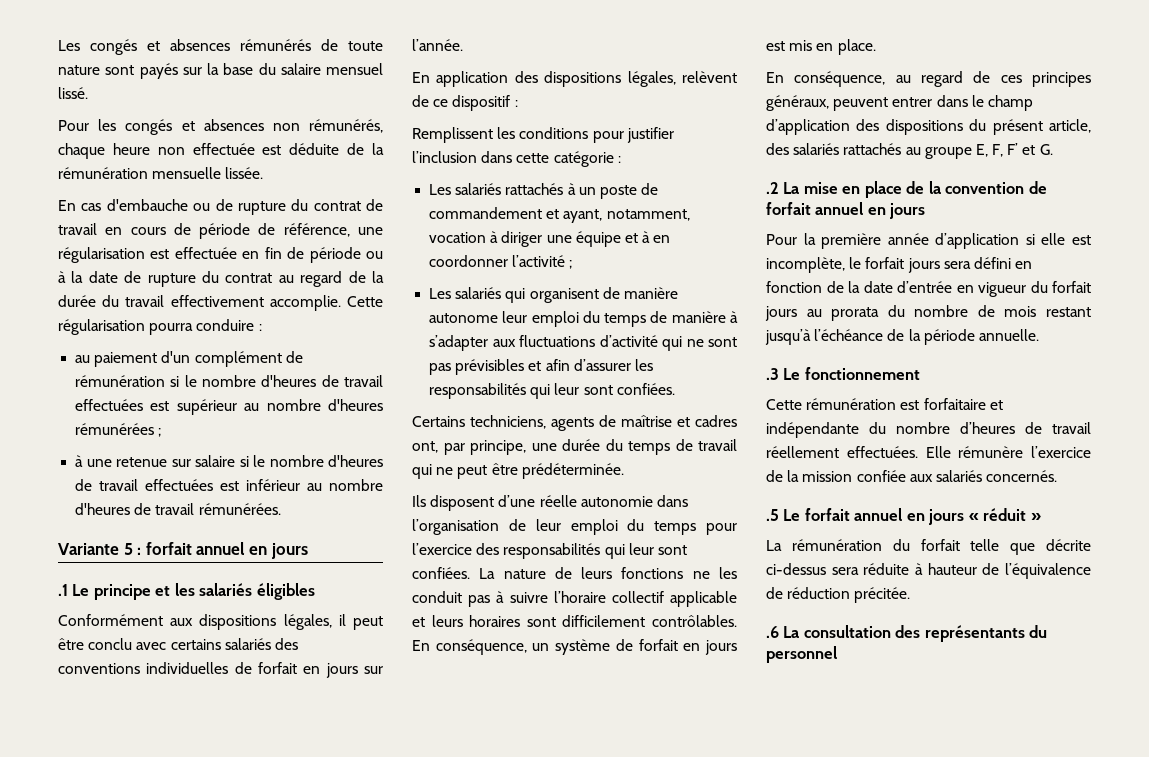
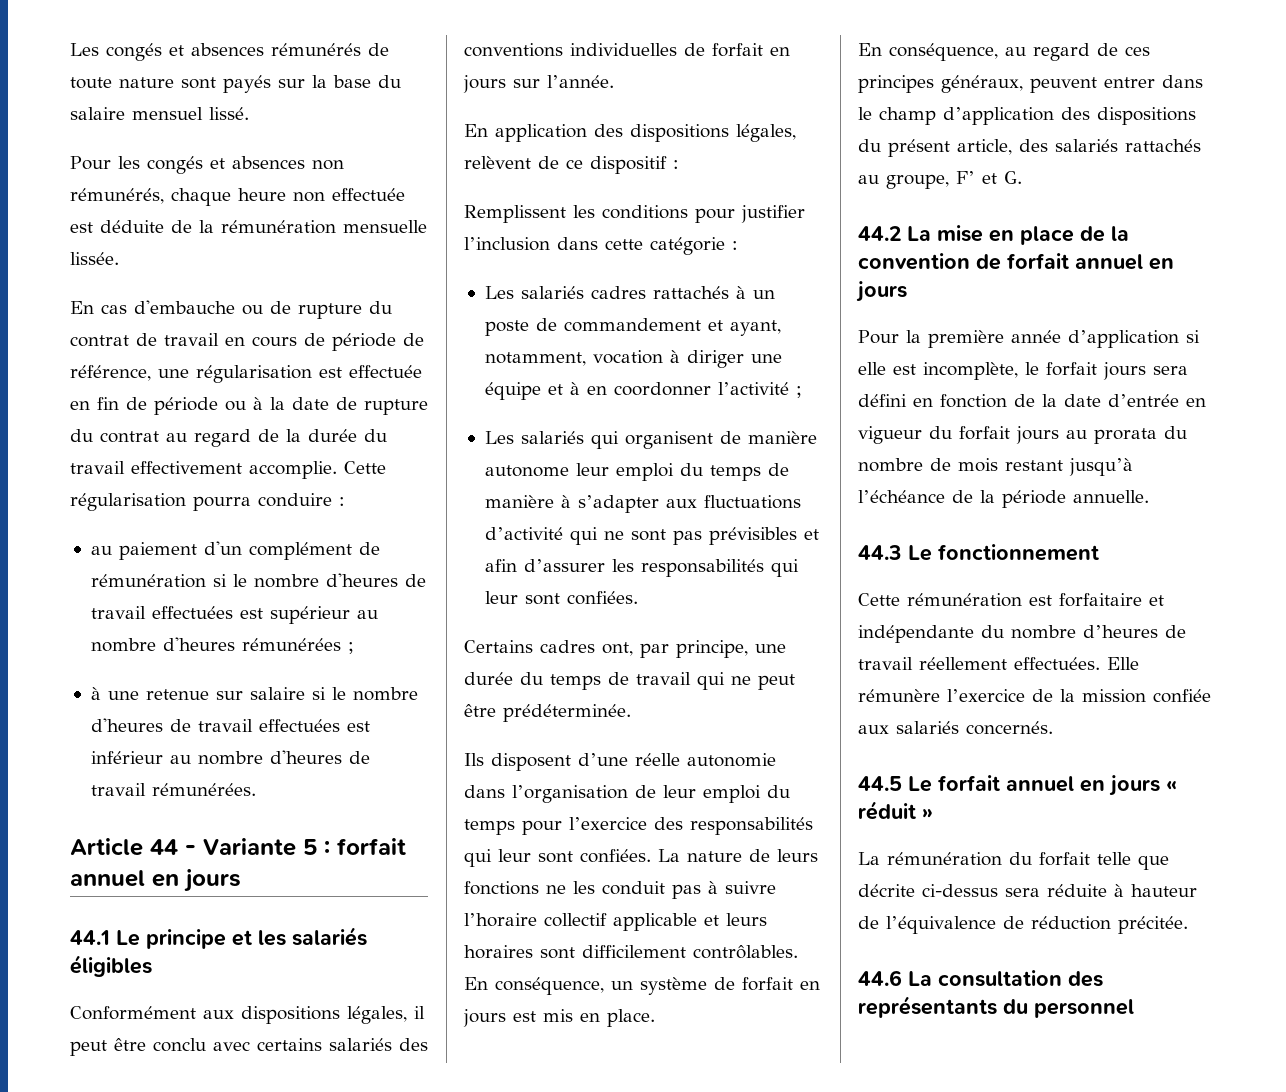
- Variante 5 : forfait annuel en jours
+ Article 44 - Variante 5 : forfait annuel en jours
- .1 Le principe et les salariés éligibles
+ 44.1 Le principe et les salariés éligibles
- Les salariés rattachés à un poste de commandement et ayant, notamment, vocation à diriger une équipe et à en coordonner l’activité ;
+ Les salariés cadres rattachés à un poste de commandement et ayant, notamment, vocation à diriger une équipe et à en coordonner l’activité ;
- Certains techniciens, agents de maîtrise et cadres ont, par principe, une durée du temps de travail qui ne peut être prédéterminée.
+ Certains cadres ont, par principe, une durée du temps de travail qui ne peut être prédéterminée.
- En conséquence, au regard de ces principes généraux, peuvent entrer dans le champ d’application des dispositions du présent article, des salariés rattachés au groupe E, F, F’ et G.
+ En conséquence, au regard de ces principes généraux, peuvent entrer dans le champ d’application des dispositions du présent article, des salariés rattachés au groupe, F’ et G.
- .2 La mise en place de la convention de forfait annuel en jours
+ 44.2 La mise en place de la convention de forfait annuel en jours
- .3 Le fonctionnement
+ 44.3 Le fonctionnement
- .5 Le forfait annuel en jours « réduit »
+ 44.5 Le forfait annuel en jours « réduit »
- .6 La consultation des représentants du personnel
+ 44.6 La consultation des représentants du personnel

